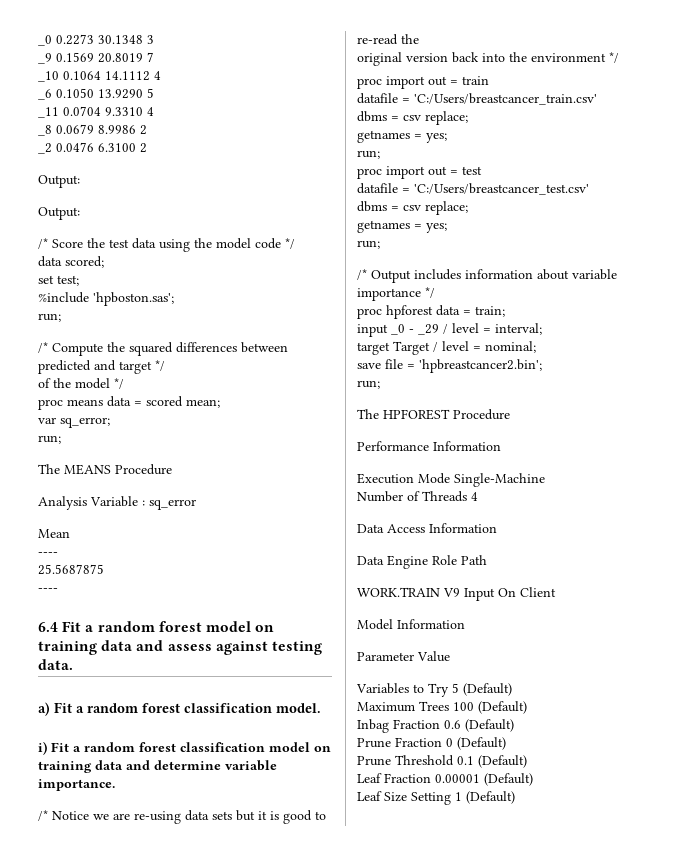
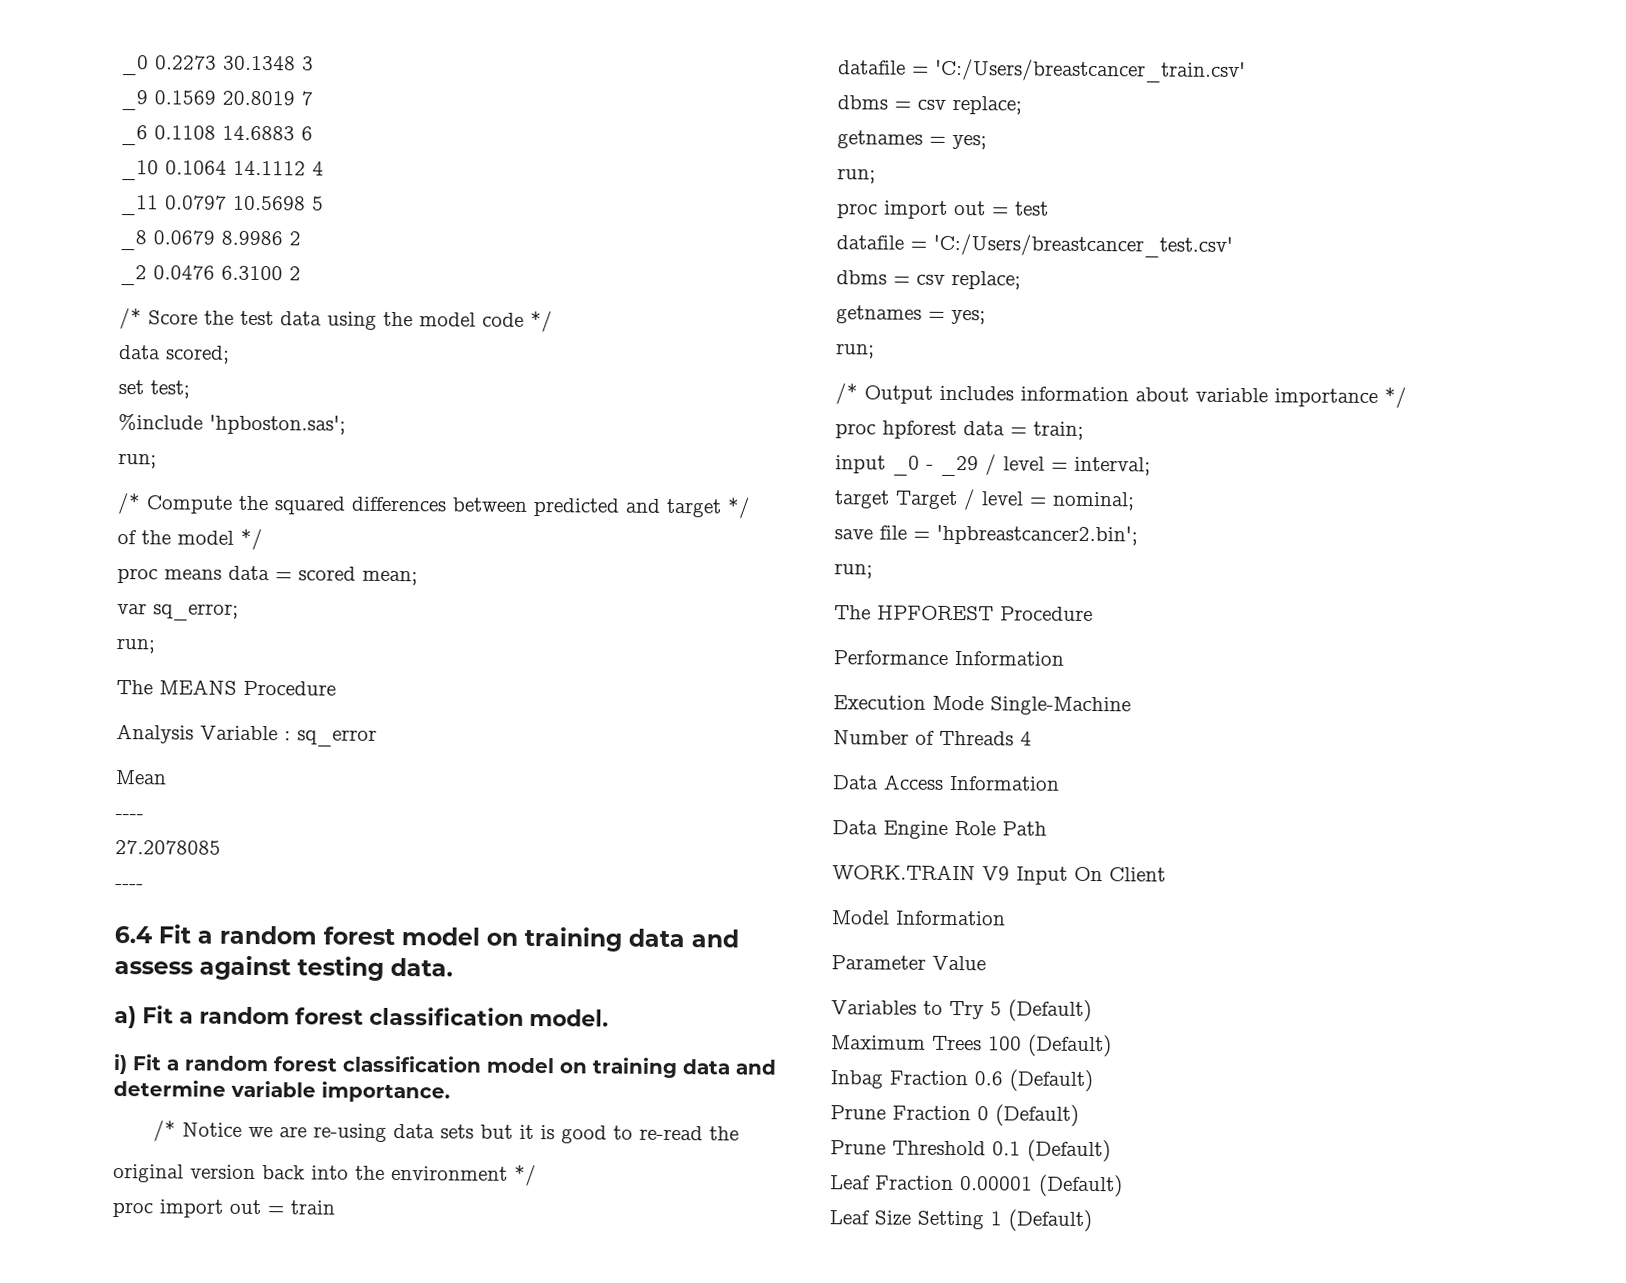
+ _6 0.1108 14.6883 6
- _6 0.1050 13.9290 5
- _11 0.0704 9.3310 4
+ _11 0.0797 10.5698 5
  _2 0.0476 6.3100 2
- Output:
- Output:
- 25.5687875
+ 27.2078085

